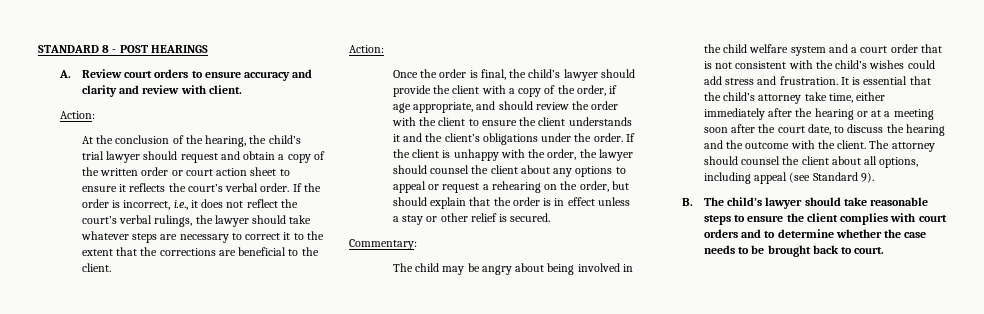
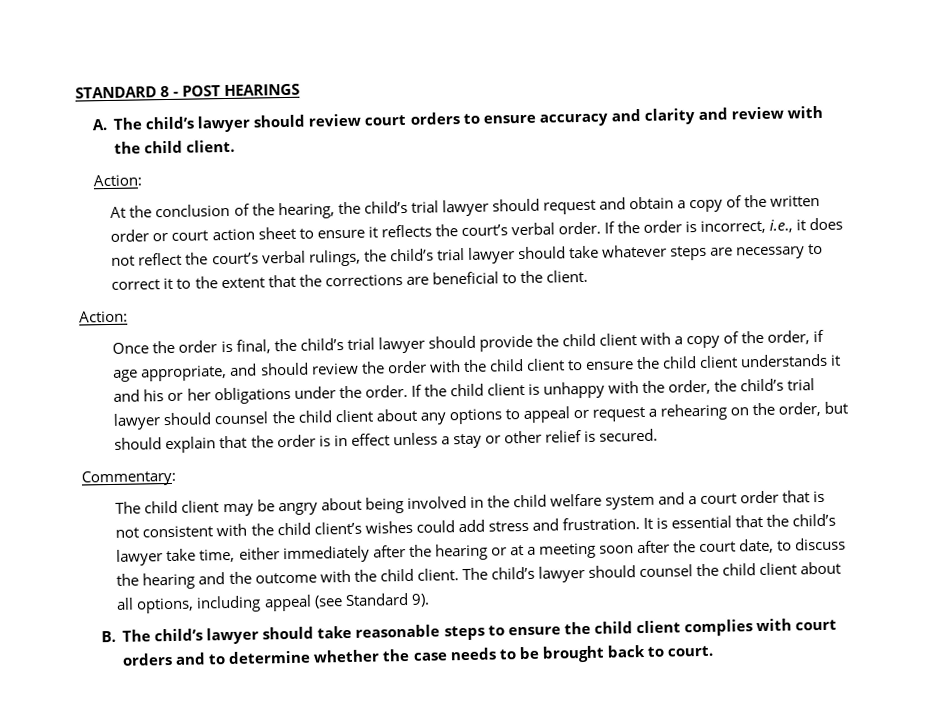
- A. Review court orders to ensure accuracy and clarity and review with client.
+ A. The child’s lawyer should review court orders to ensure accuracy and clarity and review with the child client.
- If the order is incorrect, i.e., it does not reflect the court’s verbal rulings, the lawyer should take whatever steps are necessary to correct it to the extent that the corrections are beneficial to the client.
+ If the order is incorrect, i.e., it does not reflect the court’s verbal rulings, the child’s trial lawyer should take whatever steps are necessary to correct it to the extent that the corrections are beneficial to the client.
- Once the order is final, the child’s lawyer should provide the client with a copy of the order, if age appropriate, and should review the order with the client to ensure the client understands it and the client’s obligations under the order.
+ Once the order is final, the child’s trial lawyer should provide the child client with a copy of the order, if age appropriate, and should review the order with the child client to ensure the child client understands it and his or her obligations under the order.
- If the client is unhappy with the order, the lawyer should counsel the client about any options to appeal or request a rehearing on the order, but should explain that the order is in effect unless a stay or other relief is secured.
+ If the child client is unhappy with the order, the child’s trial lawyer should counsel the child client about any options to appeal or request a rehearing on the order, but should explain that the order is in effect unless a stay or other relief is secured.
- The child may be angry about being involved in the child welfare system and a court order that is not consistent with the child’s wishes could add stress and frustration.
+ The child client may be angry about being involved in the child welfare system and a court order that is not consistent with the child client’s wishes could add stress and frustration.
- It is essential that the child’s attorney take time, either immediately after the hearing or at a meeting soon after the court date, to discuss the hearing and the outcome with the client.
+ It is essential that the child’s lawyer take time, either immediately after the hearing or at a meeting soon after the court date, to discuss the hearing and the outcome with the child client.
- The attorney should counsel the client about all options, including appeal (see Standard 9).
+ The child’s lawyer should counsel the child client about all options, including appeal (see Standard 9).
- B. The child’s lawyer should take reasonable steps to ensure the client complies with court orders and to determine whether the case needs to be brought back to court.
+ B. The child’s lawyer should take reasonable steps to ensure the child client complies with court orders and to determine whether the case needs to be brought back to court.

